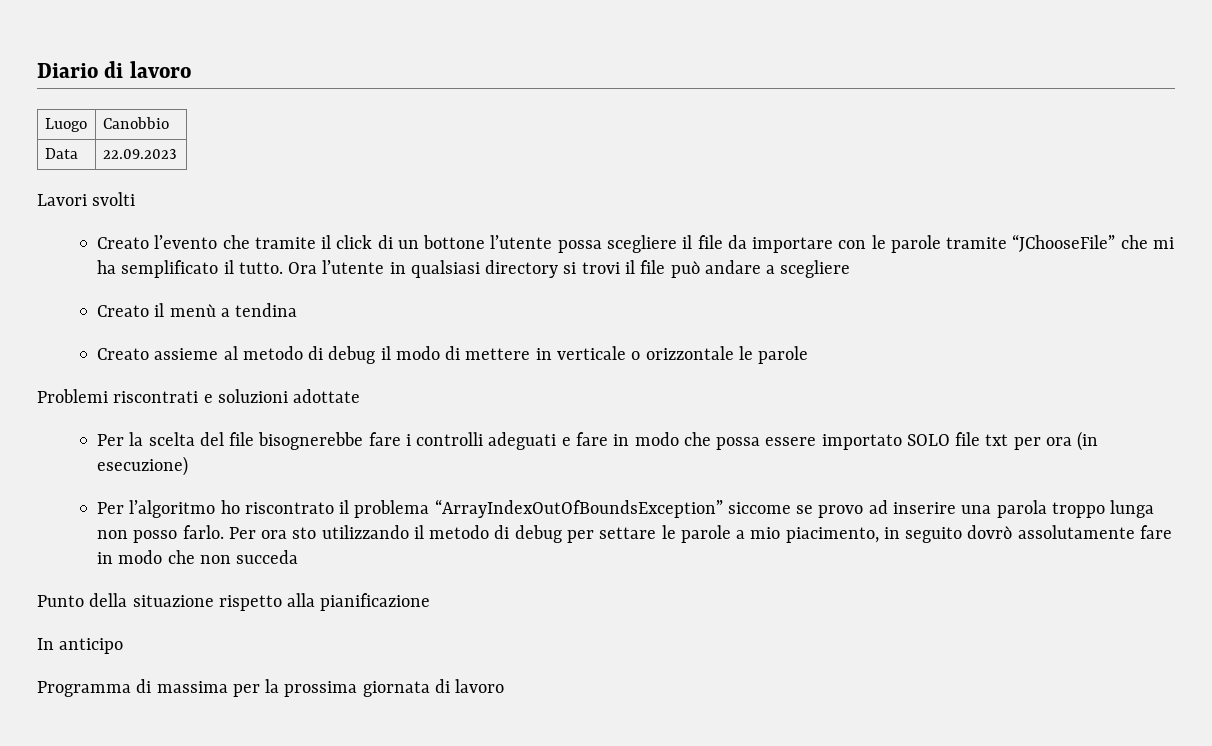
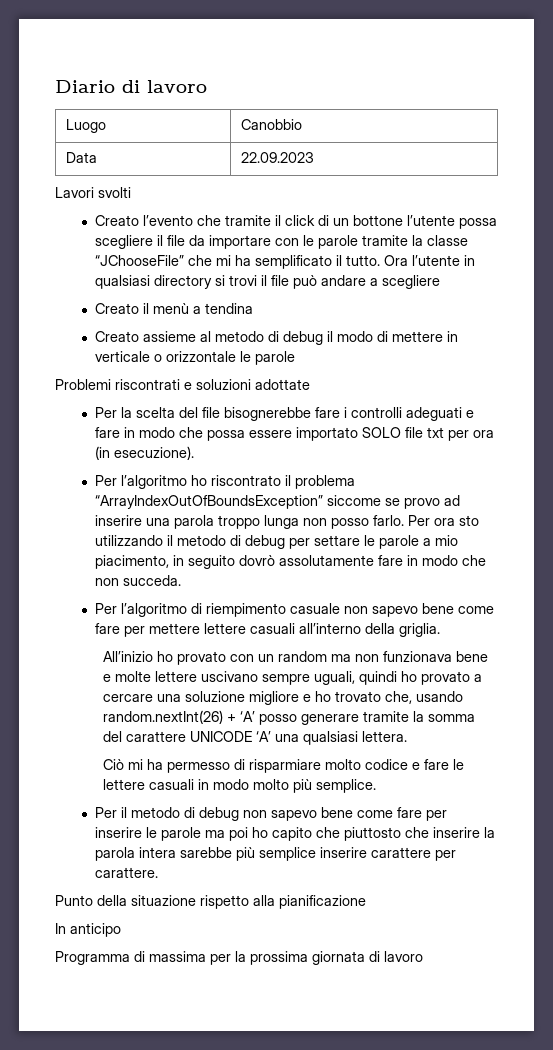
- Creato l’evento che tramite il click di un bottone l’utente possa scegliere il file da importare con le parole tramite “JChooseFile” che mi ha semplificato il tutto.
+ Creato l’evento che tramite il click di un bottone l’utente possa scegliere il file da importare con le parole tramite la classe “JChooseFile” che mi ha semplificato il tutto.
- Per la scelta del file bisognerebbe fare i controlli adeguati e fare in modo che possa essere importato SOLO file txt per ora (in esecuzione)
+ Per la scelta del file bisognerebbe fare i controlli adeguati e fare in modo che possa essere importato SOLO file txt per ora (in esecuzione).
- Per ora sto utilizzando il metodo di debug per settare le parole a mio piacimento, in seguito dovrò assolutamente fare in modo che non succeda
+ Per ora sto utilizzando il metodo di debug per settare le parole a mio piacimento, in seguito dovrò assolutamente fare in modo che non succeda.
+ Per l’algoritmo di riempimento casuale non sapevo bene come fare per mettere lettere casuali all’interno della griglia.
+ All’inizio ho provato con un random ma non funzionava bene e molte lettere uscivano sempre uguali, quindi ho provato a cercare una soluzione migliore e ho trovato che, usando random.nextInt(26) + ‘A’ posso generare tramite la somma del carattere UNICODE ‘A’ una qualsiasi lettera.
+ Ciò mi ha permesso di risparmiare molto codice e fare le lettere casuali in modo molto più semplice.
+ Per il metodo di debug non sapevo bene come fare per inserire le parole ma poi ho capito che piuttosto che inserire la parola intera sarebbe più semplice inserire carattere per carattere.

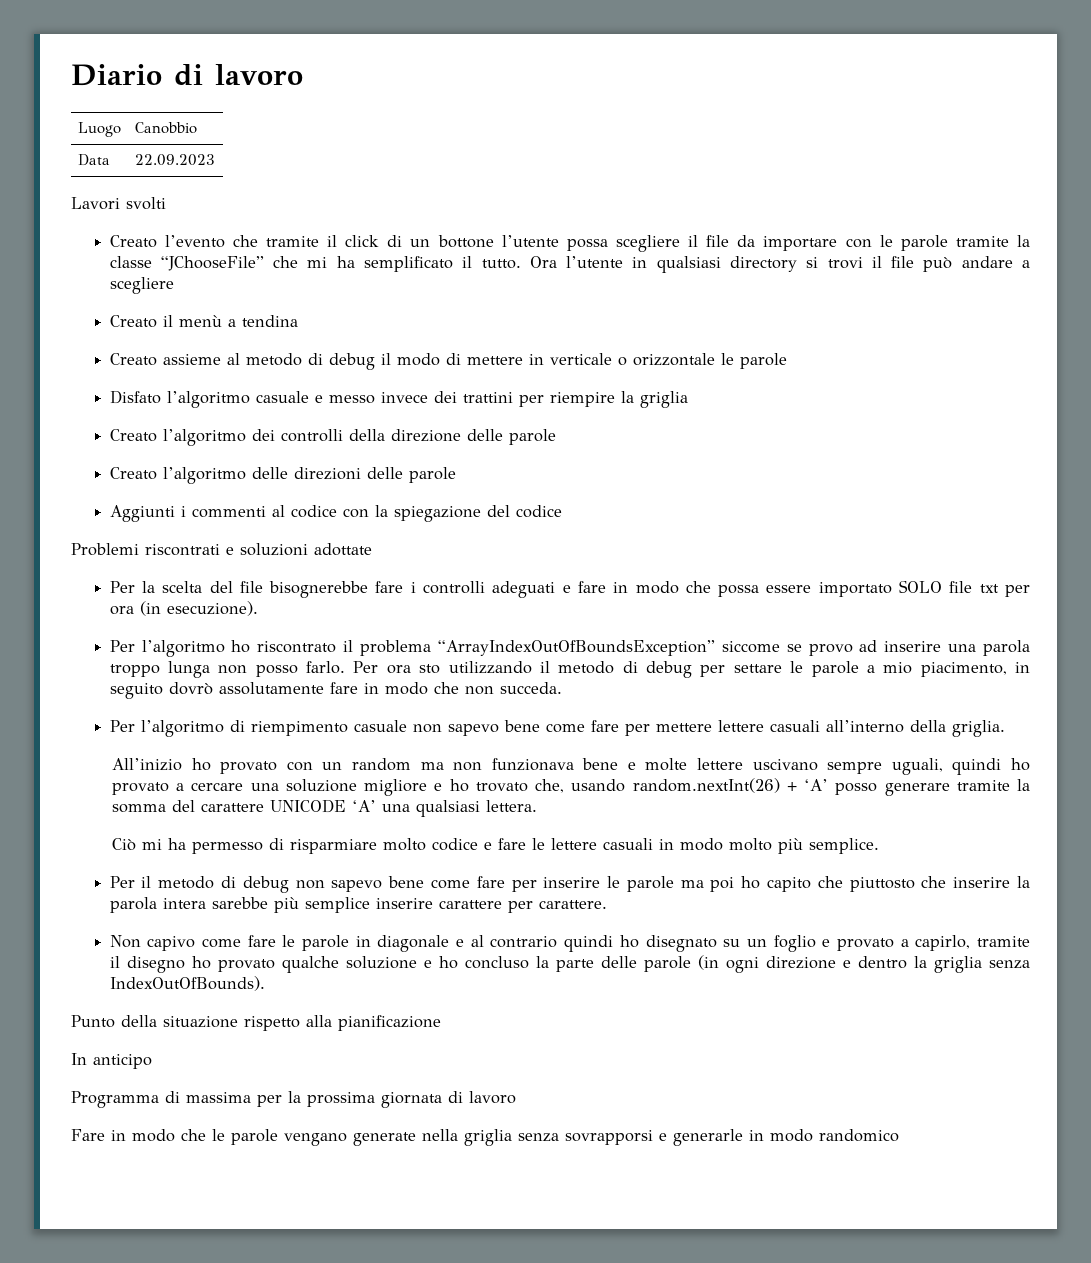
+ Disfato l’algoritmo casuale e messo invece dei trattini per riempire la griglia
+ Creato l’algoritmo dei controlli della direzione delle parole
+ Creato l’algoritmo delle direzioni delle parole
+ Aggiunti i commenti al codice con la spiegazione del codice
+ Non capivo come fare le parole in diagonale e al contrario quindi ho disegnato su un foglio e provato a capirlo, tramite il disegno ho provato qualche soluzione e ho concluso la parte delle parole (in ogni direzione e dentro la griglia senza IndexOutOfBounds).
+ Fare in modo che le parole vengano generate nella griglia senza sovrapporsi e generarle in modo randomico

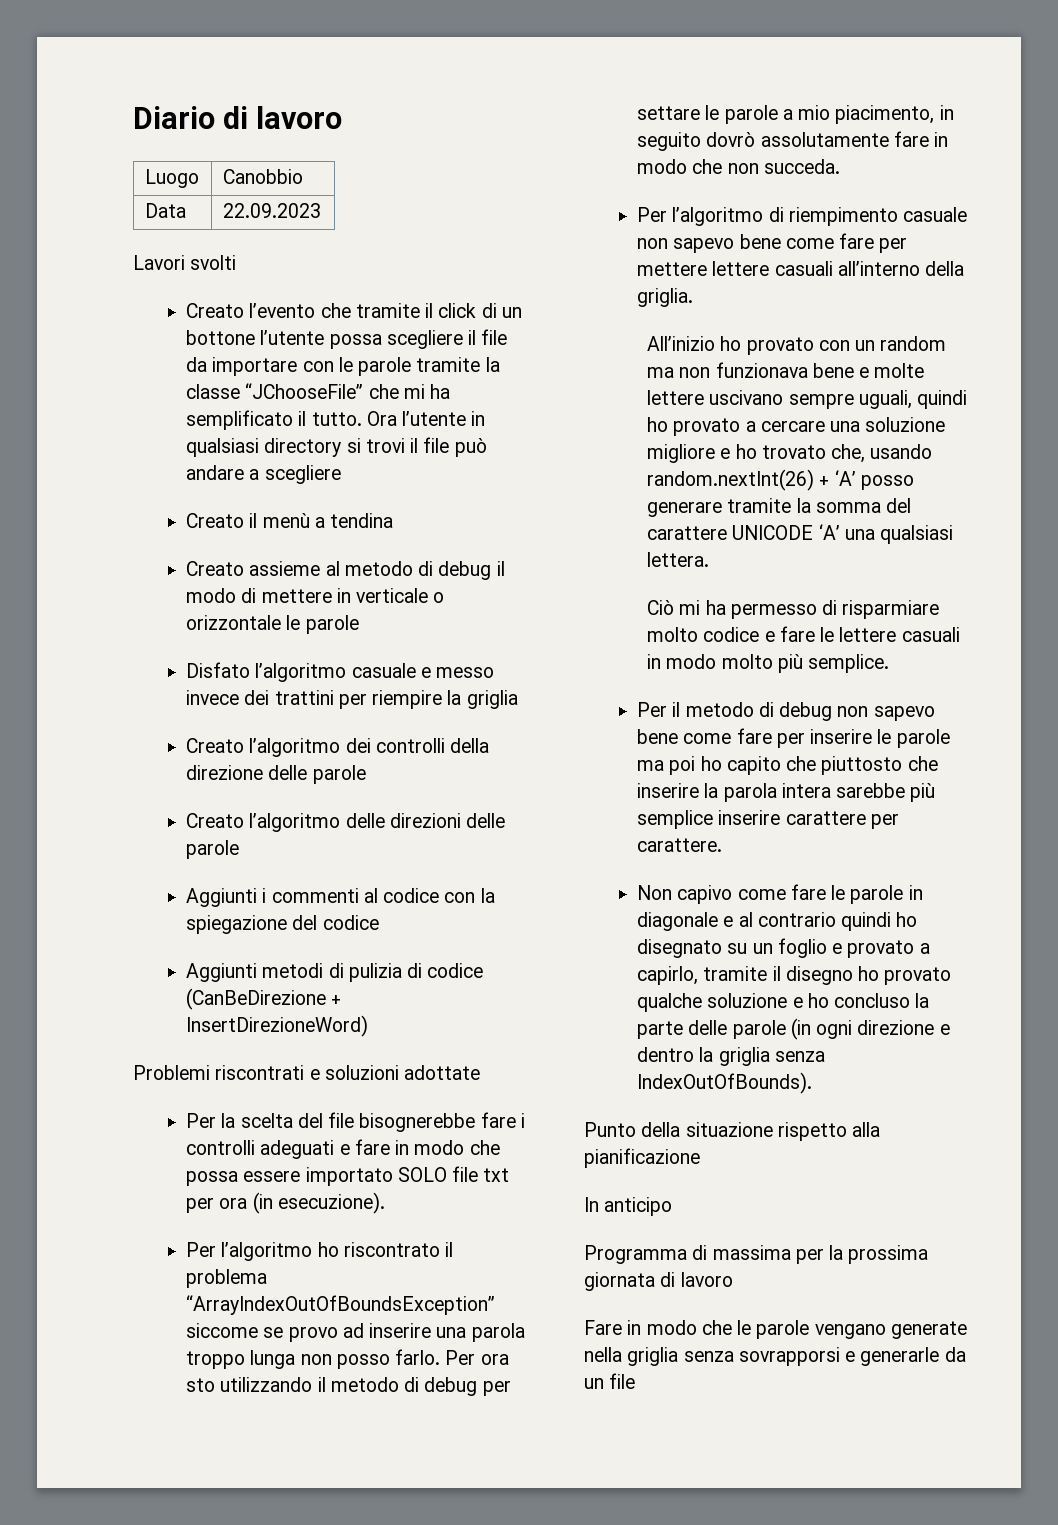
+ Aggiunti metodi di pulizia di codice (CanBeDirezione + InsertDirezioneWord)
- Fare in modo che le parole vengano generate nella griglia senza sovrapporsi e generarle in modo randomico
+ Fare in modo che le parole vengano generate nella griglia senza sovrapporsi e generarle da un file

